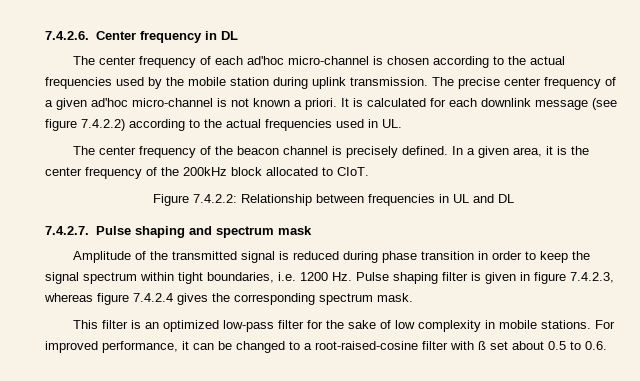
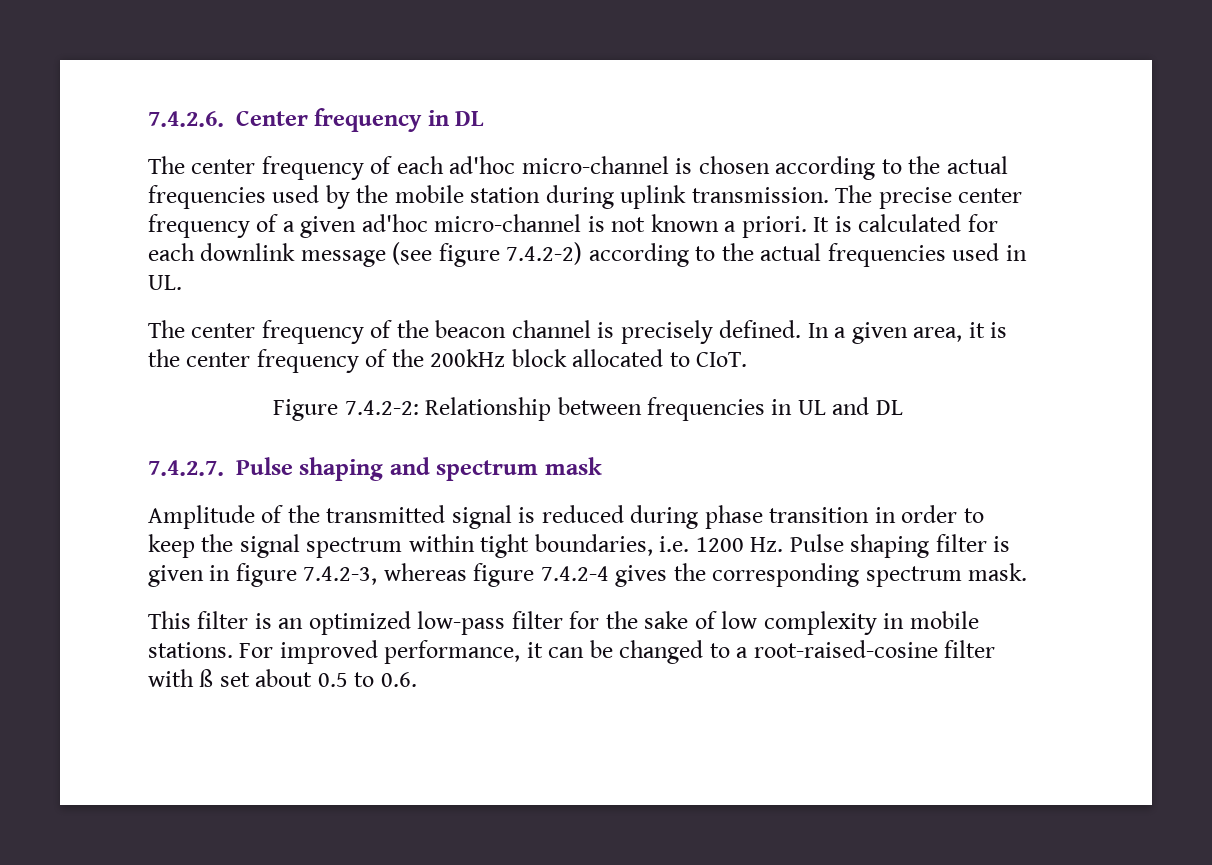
- It is calculated for each downlink message (see figure 7.4.2.2) according to the actual frequencies used in UL.
+ It is calculated for each downlink message (see figure 7.4.2-2) according to the actual frequencies used in UL.
- Figure 7.4.2.2: Relationship between frequencies in UL and DL
+ Figure 7.4.2-2: Relationship between frequencies in UL and DL
- Amplitude of the transmitted signal is reduced during phase transition in order to keep the signal spectrum within tight boundaries, i.e. 1200 Hz. Pulse shaping filter is given in figure 7.4.2.3, whereas figure 7.4.2.4 gives the corresponding spectrum mask.
+ Amplitude of the transmitted signal is reduced during phase transition in order to keep the signal spectrum within tight boundaries, i.e. 1200 Hz. Pulse shaping filter is given in figure 7.4.2-3, whereas figure 7.4.2-4 gives the corresponding spectrum mask.

